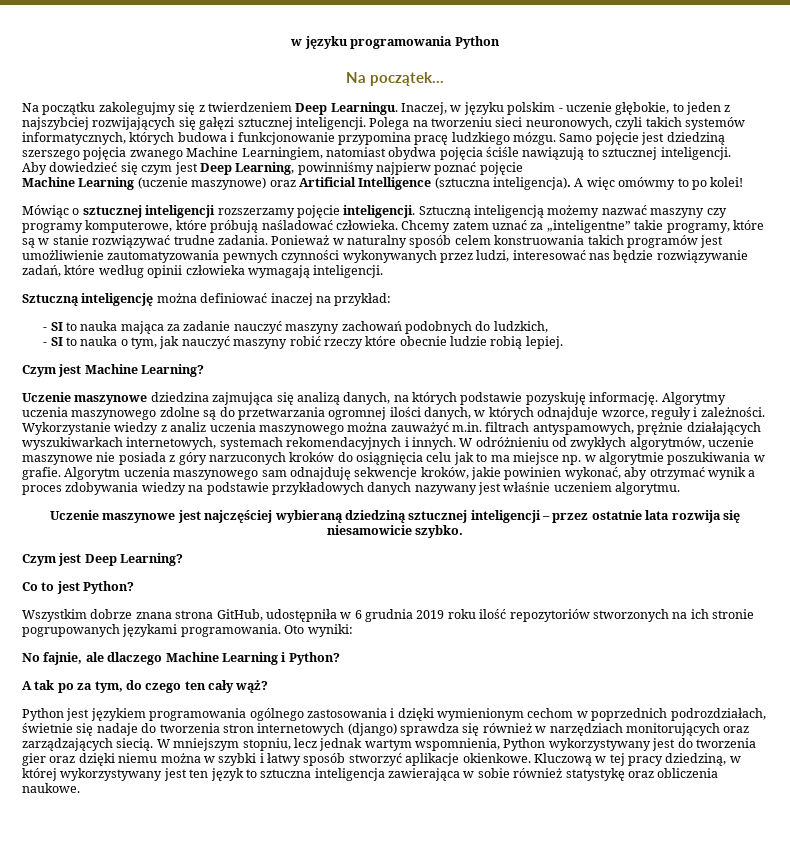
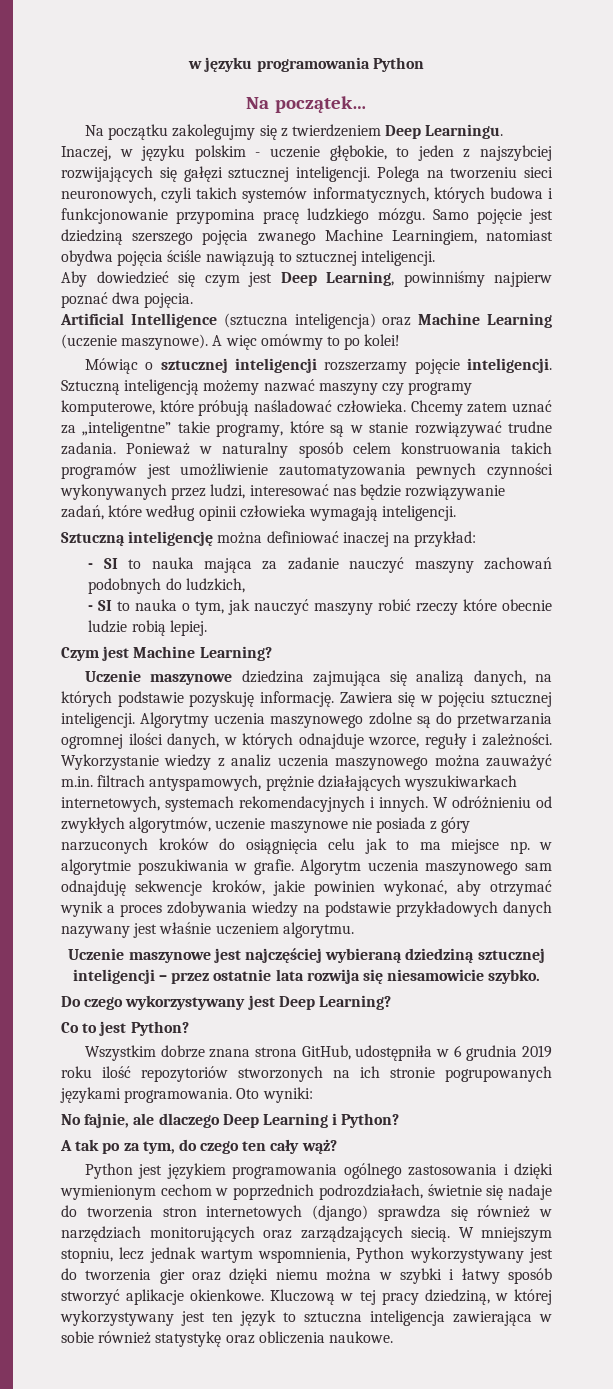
- Aby dowiedzieć się czym jest Deep Learning, powinniśmy najpierw poznać pojęcie
- Machine Learning (uczenie maszynowe) oraz Artificial Intelligence (sztuczna inteligencja).
+ Aby dowiedzieć się czym jest Deep Learning, powinniśmy najpierw poznać dwa pojęcia.
+ Artificial Intelligence (sztuczna inteligencja) oraz Machine Learning (uczenie maszynowe).
+ Zawiera się w pojęciu sztucznej inteligencji.
- Czym jest Deep Learning?
+ Do czego wykorzystywany jest Deep Learning?
- No fajnie, ale dlaczego Machine Learning i Python?
+ No fajnie, ale dlaczego Deep Learning i Python?

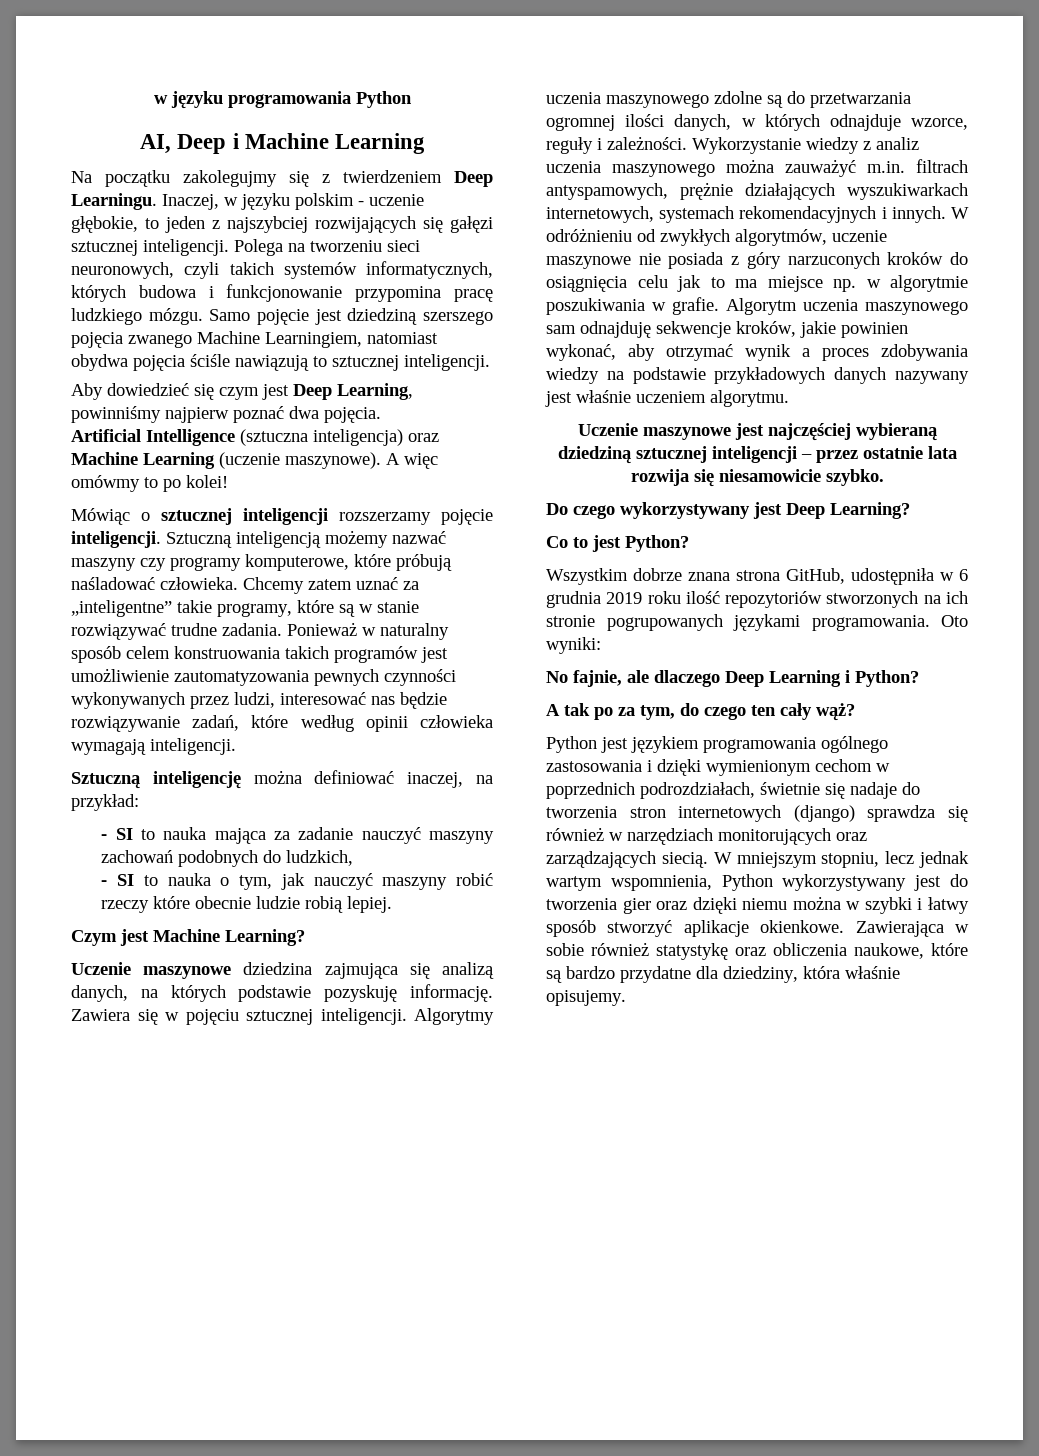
- Na początek…
+ AI, Deep i Machine Learning
- Sztuczną inteligencję można definiować inaczej na przykład:
+ Sztuczną inteligencję można definiować inaczej, na przykład:
- Kluczową w tej pracy dziedziną, w której wykorzystywany jest ten język to sztuczna inteligencja zawierająca w sobie również statystykę oraz obliczenia naukowe.
+ Zawierająca w sobie również statystykę oraz obliczenia naukowe, które są bardzo przydatne dla dziedziny, która właśnie opisujemy.

